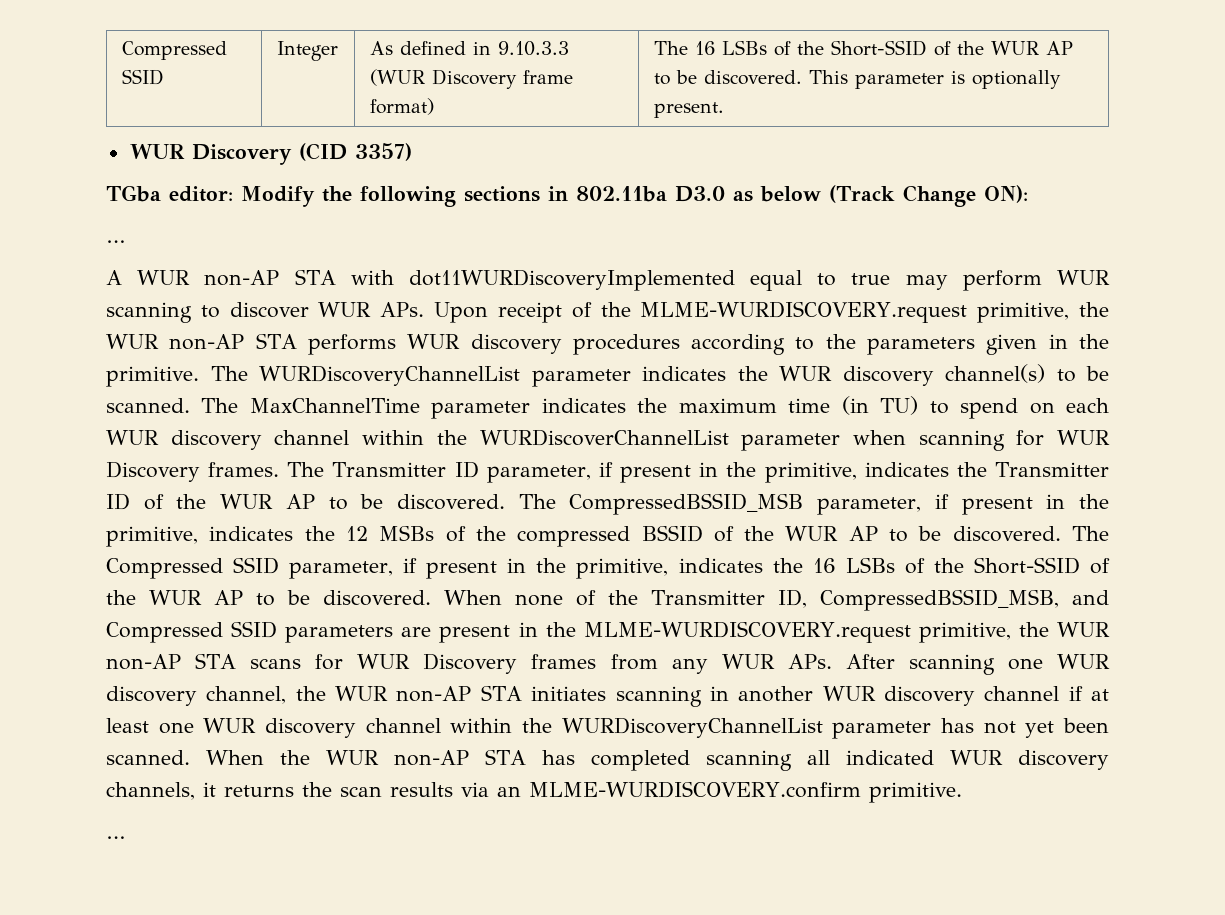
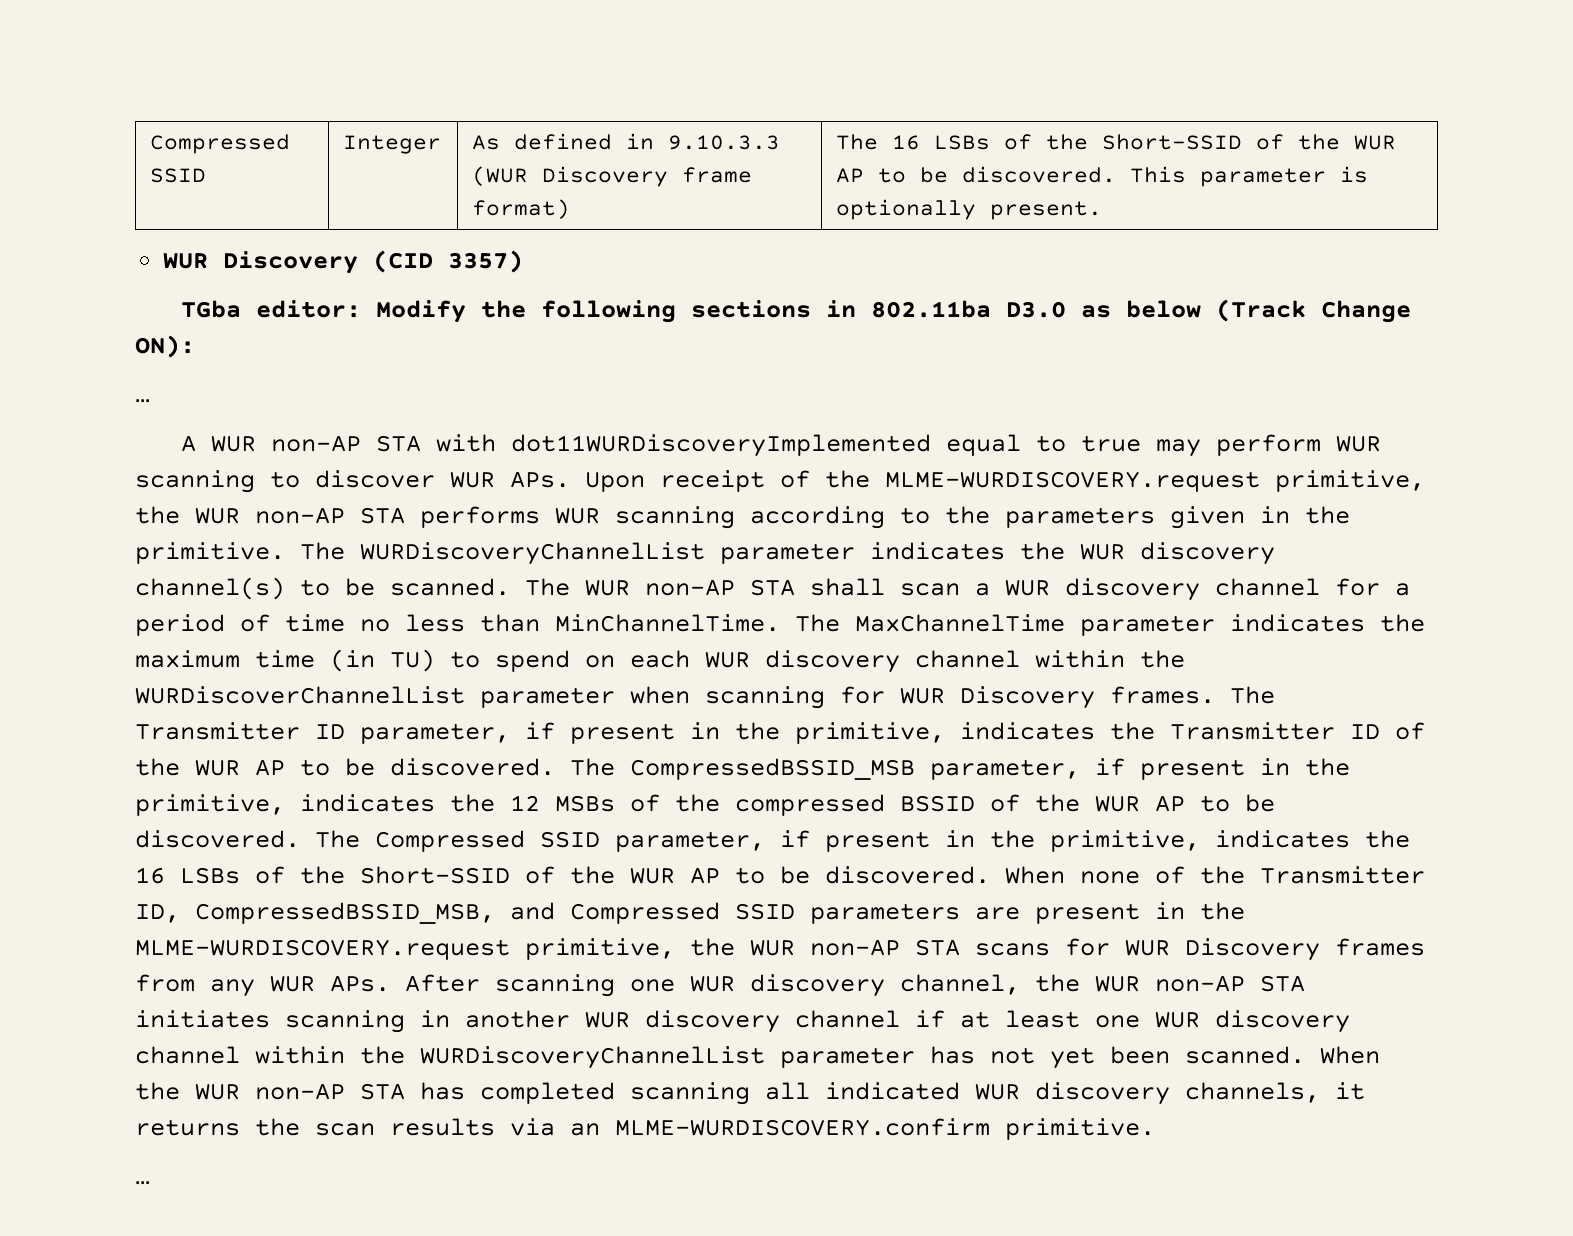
- A WUR non-AP STA with dot11WURDiscoveryImplemented equal to true may perform WUR scanning to discover WUR APs. Upon receipt of the MLME-WURDISCOVERY.request primitive, the WUR non-AP STA performs WUR discovery procedures according to the parameters given in the primitive.
+ A WUR non-AP STA with dot11WURDiscoveryImplemented equal to true may perform WUR scanning to discover WUR APs. Upon receipt of the MLME-WURDISCOVERY.request primitive, the WUR non-AP STA performs WUR scanning according to the parameters given in the primitive.
- The MaxChannelTime parameter indicates the maximum time (in TU) to spend on each WUR discovery channel within the WURDiscoverChannelList parameter when scanning for WUR Discovery frames.
+ The WUR non-AP STA shall scan a WUR discovery channel for a period of time no less than MinChannelTime. The MaxChannelTime parameter indicates the maximum time (in TU) to spend on each WUR discovery channel within the WURDiscoverChannelList parameter when scanning for WUR Discovery frames.

